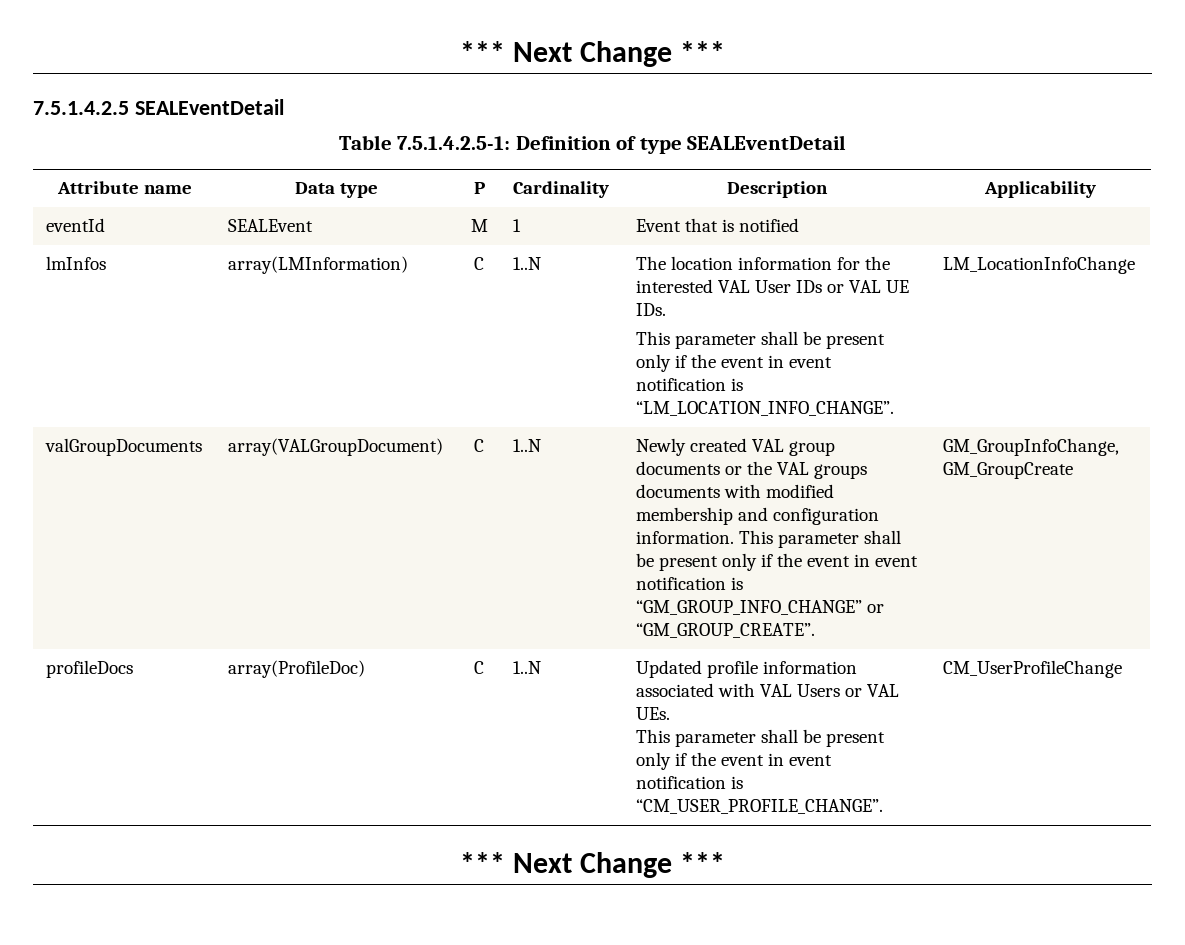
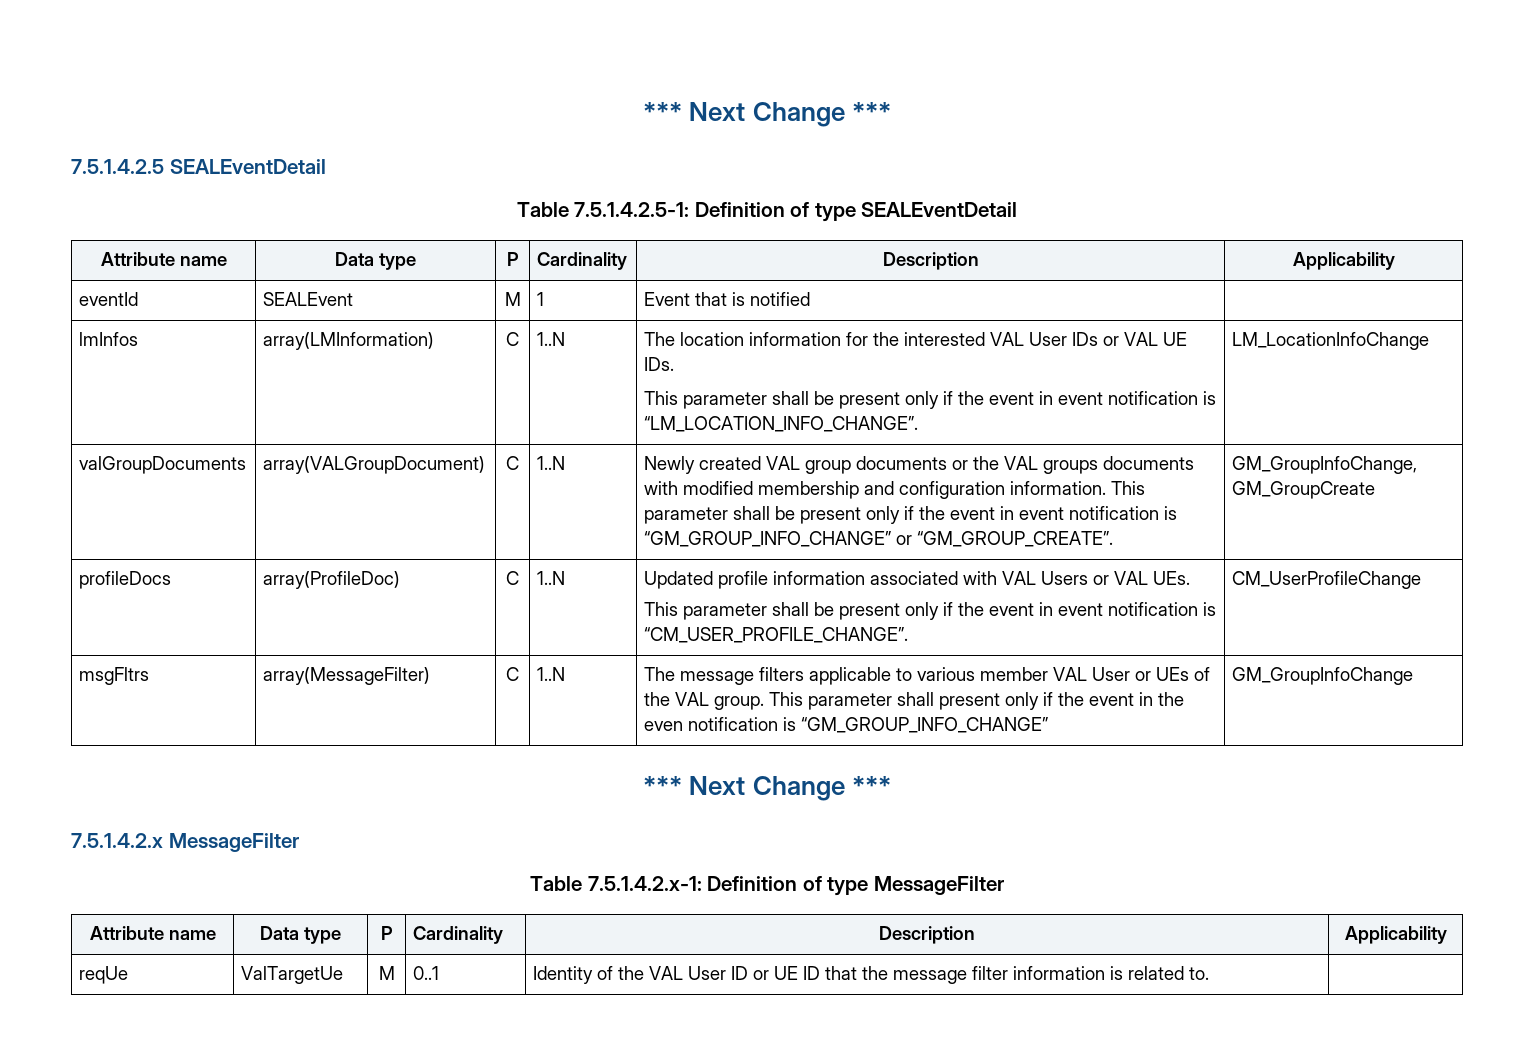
  profileDocs | array(ProfileDoc) | C | 1..N | Updated profile information associated with VAL Users or VAL UEs.
  This parameter shall be present only if the event in event notification is “CM_USER_PROFILE_CHANGE”. | CM_UserProfileChange
+ msgFltrs | array(MessageFilter) | C | 1..N | The message filters applicable to various member VAL User or UEs of the VAL group. This parameter shall present only if the event in the even notification is “GM_GROUP_INFO_CHANGE” | GM_GroupInfoChange
  *** Next Change ***
+ 7.5.1.4.2.x MessageFilter
+ Table 7.5.1.4.2.x-1: Definition of type MessageFilter
+ Attribute name | Data type | P | Cardinality | Description | Applicability
+ reqUe | ValTargetUe | M | 0..1 | Identity of the VAL User ID or UE ID that the message filter information is related to. |

